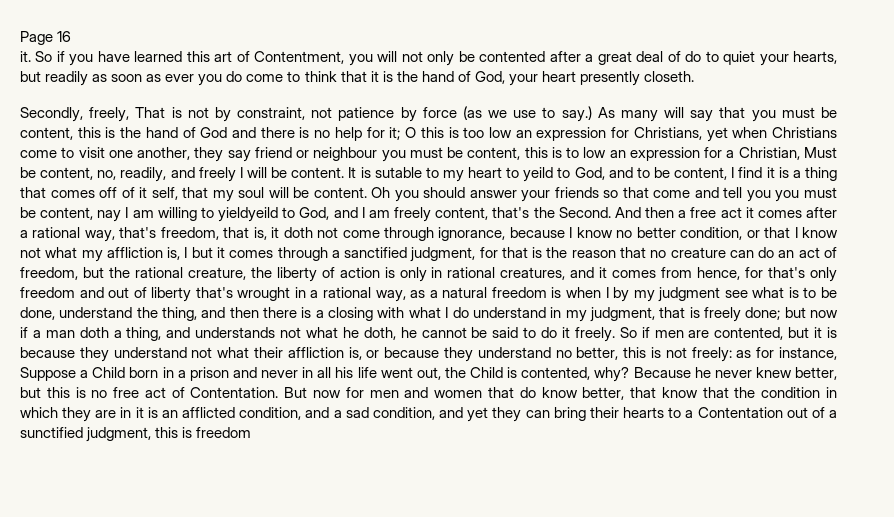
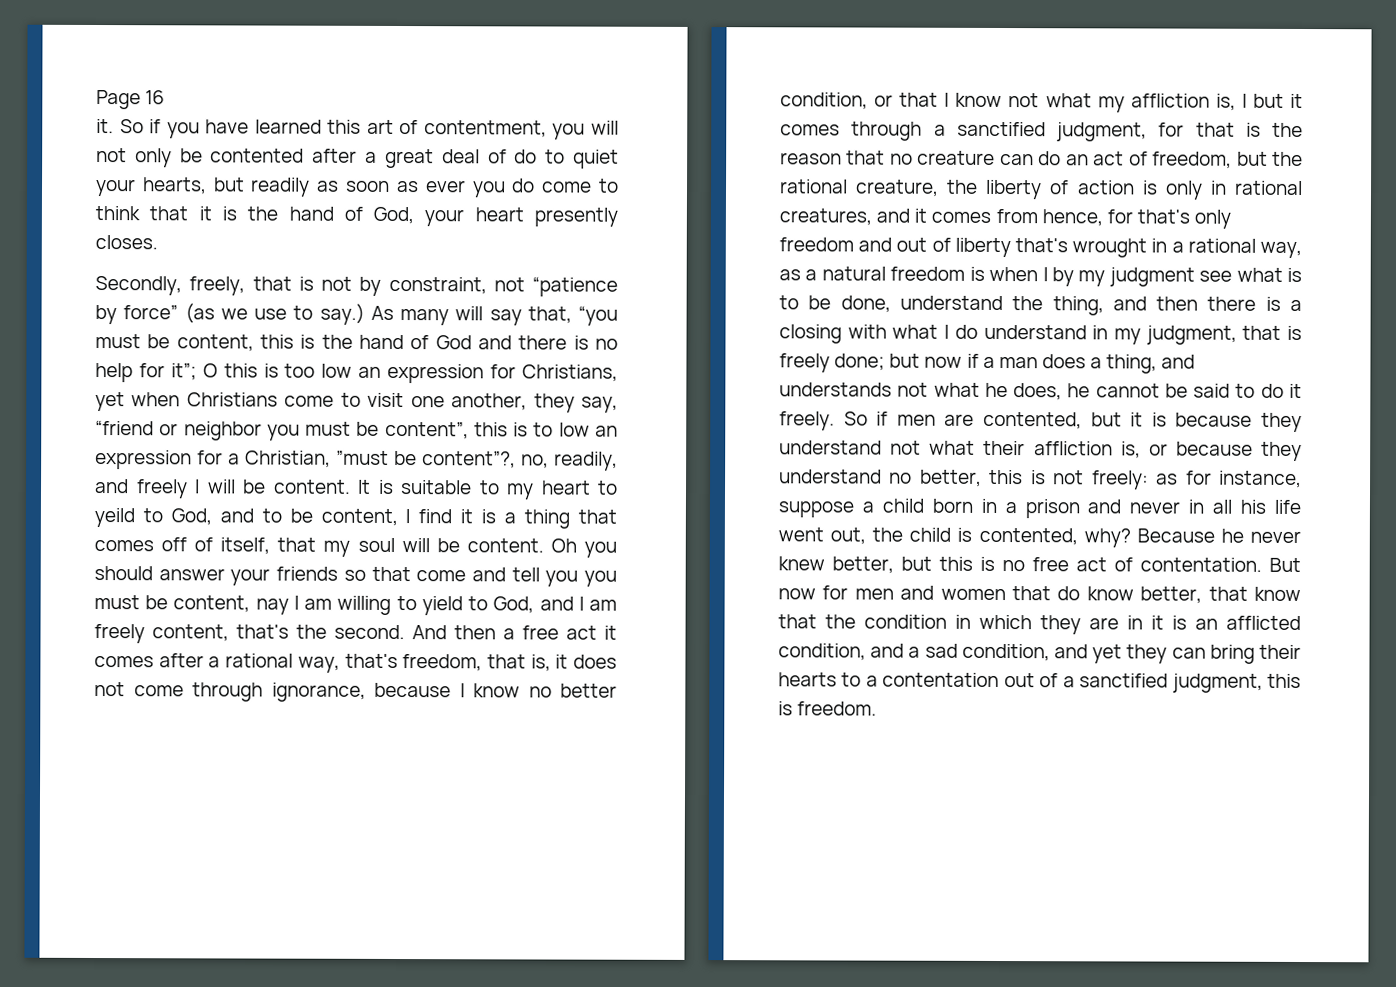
- So if you have learned this art of Contentment, you will not only be contented after a great deal of do to quiet your hearts, but readily as soon as ever you do come to think that it is the hand of God, your heart presently closeth.
+ So if you have learned this art of contentment, you will not only be contented after a great deal of do to quiet your hearts, but readily as soon as ever you do come to think that it is the hand of God, your heart presently closes.
- Secondly, freely, That is not by constraint, not patience by force (as we use to say.)
+ Secondly, freely, that is not by constraint, not “patience by force” (as we use to say.)
- As many will say that you must be content, this is the hand of God and there is no help for it; O this is too low an expression for Christians, yet when Christians come to visit one another, they say friend or neighbour you must be content, this is to low an expression for a Christian, Must be content, no, readily, and freely I will be content.
+ As many will say that, “you must be content, this is the hand of God and there is no help for it”; O this is too low an expression for Christians, yet when Christians come to visit one another, they say, “friend or neighbor you must be content”, this is to low an expression for a Christian, ”must be content”?, no, readily, and freely I will be content.
- It is sutable to my heart to yeild to God, and to be content, I find it is a thing that comes off of it self, that my soul will be content.
+ It is suitable to my heart to yeild to God, and to be content, I find it is a thing that comes off of itself, that my soul will be content.
- Oh you should answer your friends so that come and tell you you must be content, nay I am willing to yieldyeild to God, and I am freely content, that's the Second.
+ Oh you should answer your friends so that come and tell you you must be content, nay I am willing to yield to God, and I am freely content, that's the second.
- And then a free act it comes after a rational way, that's freedom, that is, it doth not come through ignorance, because I know no better condition, or that I know not what my affliction is, I but it comes through a sanctified judgment, for that is the reason that no creature can do an act of freedom, but the rational creature, the liberty of action is only in rational creatures, and it comes from hence, for that's only freedom and out of liberty that's wrought in a rational way, as a natural freedom is when I by my judgment see what is to be done, understand the thing, and then there is a closing with what I do understand in my judgment, that is freely done;
+ And then a free act it comes after a rational way, that's freedom, that is, it does not come through ignorance, because I know no better condition, or that I know not what my affliction is, I but it comes through a sanctified judgment, for that is the reason that no creature can do an act of freedom, but the rational creature, the liberty of action is only in rational creatures, and it comes from hence, for that's only freedom and out of liberty that's wrought in a rational way, as a natural freedom is when I by my judgment see what is to be done, understand the thing, and then there is a closing with what I do understand in my judgment, that is freely done;
- but now if a man doth a thing, and understands not what he doth, he cannot be said to do it freely.
+ but now if a man does a thing, and understands not what he does, he cannot be said to do it freely.
- So if men are contented, but it is because they understand not what their affliction is, or because they understand no better, this is not freely: as for instance, Suppose a Child born in a prison and never in all his life went out, the Child is contented, why?
+ So if men are contented, but it is because they understand not what their affliction is, or because they understand no better, this is not freely: as for instance, suppose a child born in a prison and never in all his life went out, the child is contented, why?
- Because he never knew better, but this is no free act of Contentation.
+ Because he never knew better, but this is no free act of contentation.
- But now for men and women that do know better, that know that the condition in which they are in it is an afflicted condition, and a sad condition, and yet they can bring their hearts to a Contentation out of a sunctified judgment, this is freedom
+ But now for men and women that do know better, that know that the condition in which they are in it is an afflicted condition, and a sad condition, and yet they can bring their hearts to a contentation out of a sanctified judgment, this is freedom.

